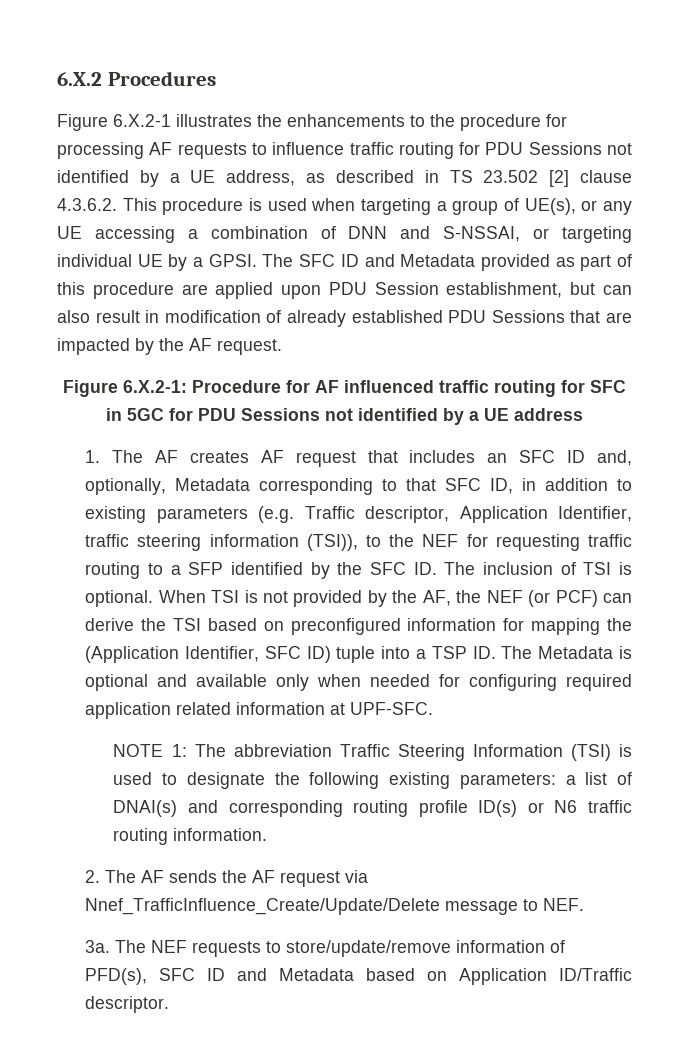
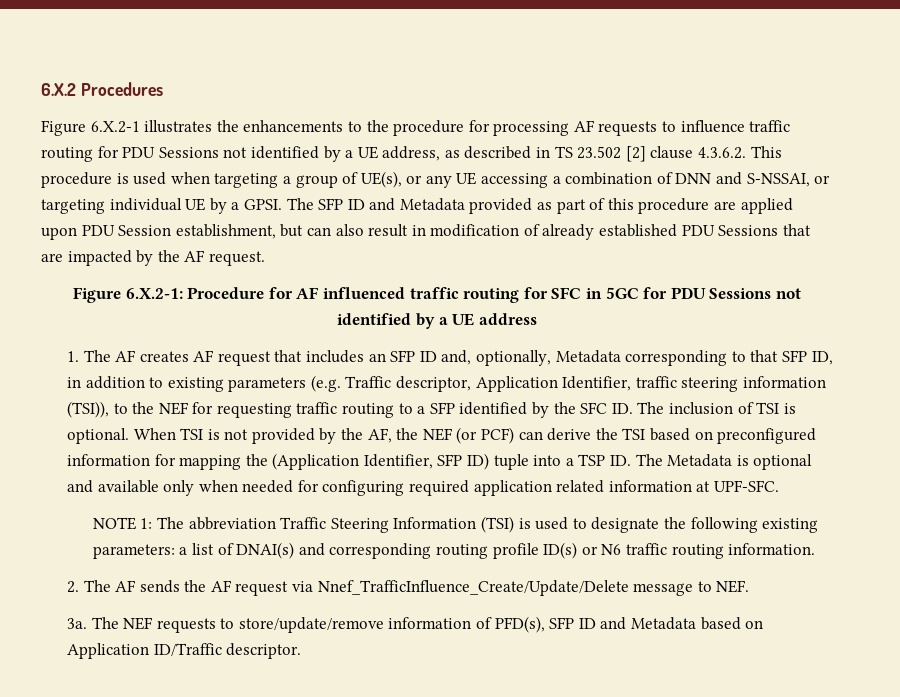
- The SFC ID and Metadata provided as part of this procedure are applied upon PDU Session establishment, but can also result in modification of already established PDU Sessions that are impacted by the AF request.
+ The SFP ID and Metadata provided as part of this procedure are applied upon PDU Session establishment, but can also result in modification of already established PDU Sessions that are impacted by the AF request.
- 1. The AF creates AF request that includes an SFC ID and, optionally, Metadata corresponding to that SFC ID, in addition to existing parameters (e.g. Traffic descriptor, Application Identifier, traffic steering information (TSI)), to the NEF for requesting traffic routing to a SFP identified by the SFC ID. The inclusion of TSI is optional.
+ 1. The AF creates AF request that includes an SFP ID and, optionally, Metadata corresponding to that SFP ID, in addition to existing parameters (e.g. Traffic descriptor, Application Identifier, traffic steering information (TSI)), to the NEF for requesting traffic routing to a SFP identified by the SFC ID. The inclusion of TSI is optional.
- When TSI is not provided by the AF, the NEF (or PCF) can derive the TSI based on preconfigured information for mapping the (Application Identifier, SFC ID) tuple into a TSP ID. The Metadata is optional and available only when needed for configuring required application related information at UPF-SFC.
+ When TSI is not provided by the AF, the NEF (or PCF) can derive the TSI based on preconfigured information for mapping the (Application Identifier, SFP ID) tuple into a TSP ID. The Metadata is optional and available only when needed for configuring required application related information at UPF-SFC.
- The NEF requests to store/update/remove information of PFD(s), SFC ID and Metadata based on Application ID/Traffic descriptor.
+ The NEF requests to store/update/remove information of PFD(s), SFP ID and Metadata based on Application ID/Traffic descriptor.

